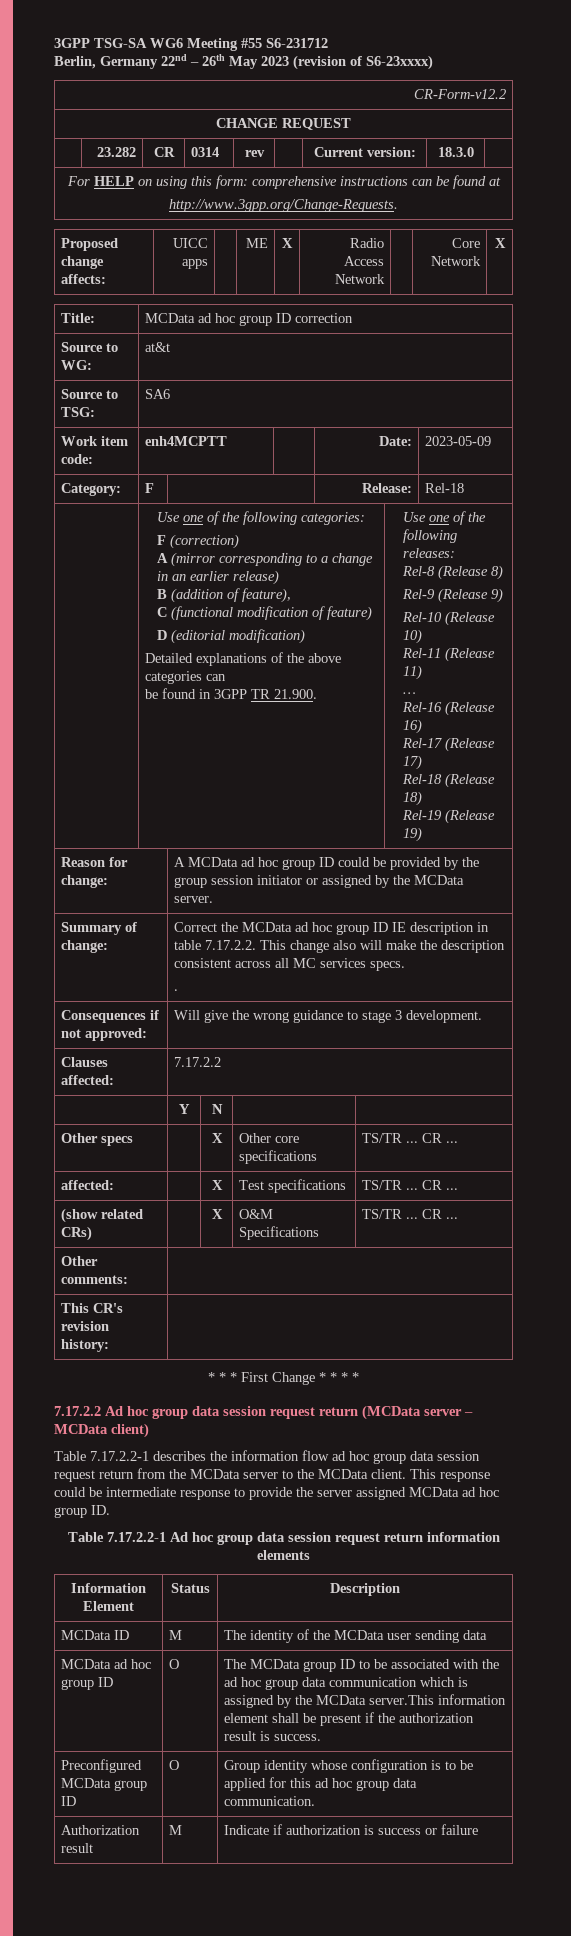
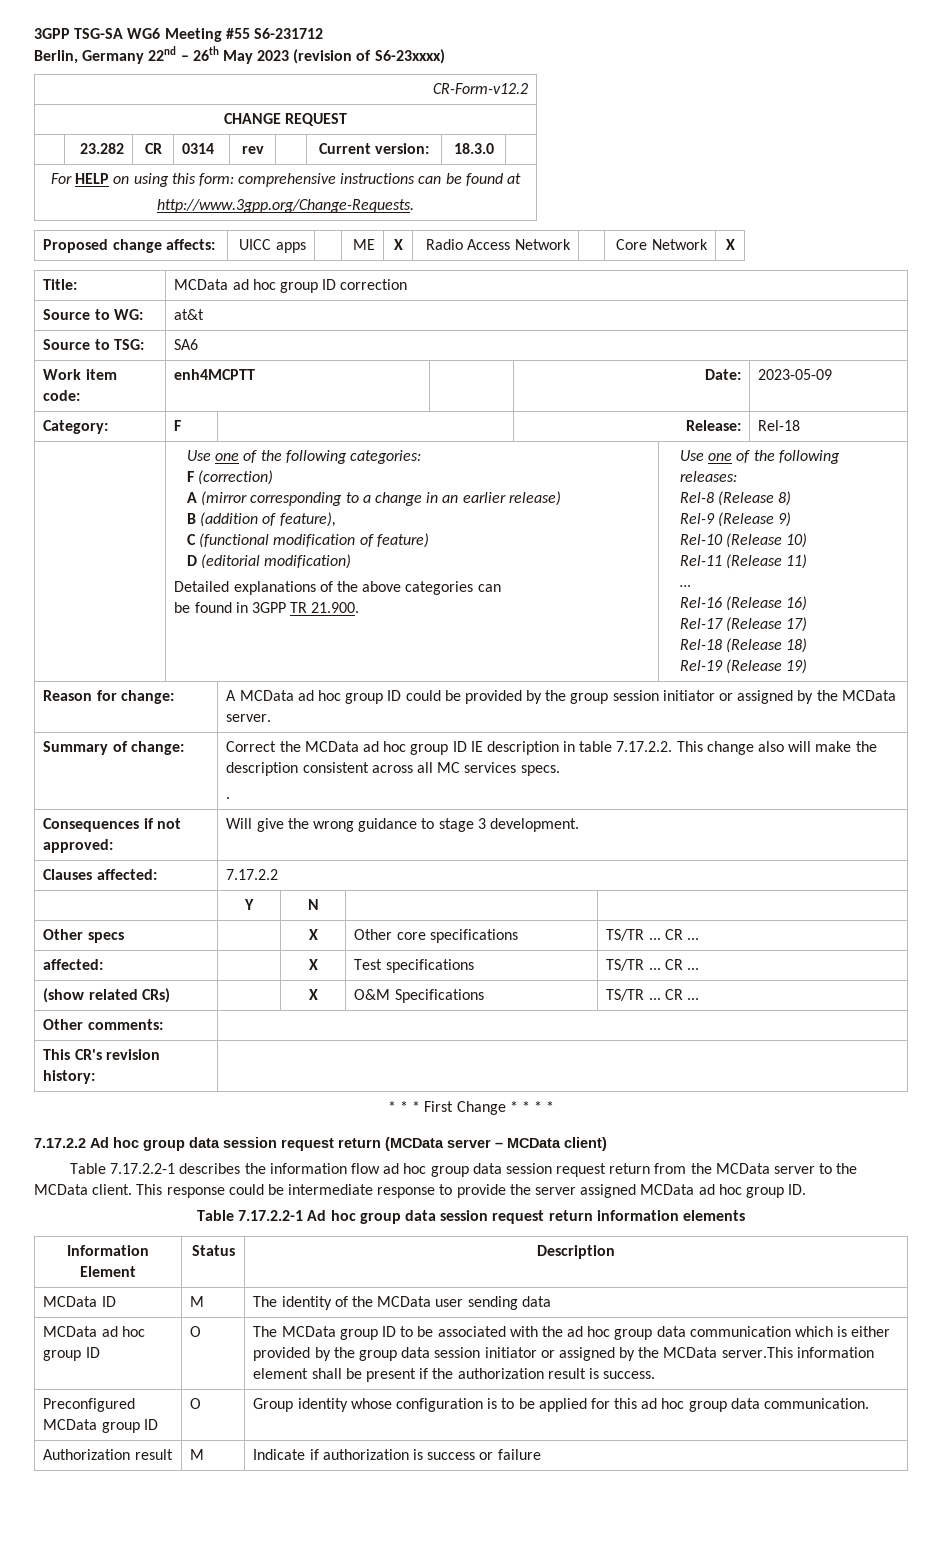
- The MCData group ID to be associated with the ad hoc group data communication which is assigned by the MCData server.This information element shall be present if the authorization result is success.
+ The MCData group ID to be associated with the ad hoc group data communication which is either provided by the group data session initiator or assigned by the MCData server.This information element shall be present if the authorization result is success.

